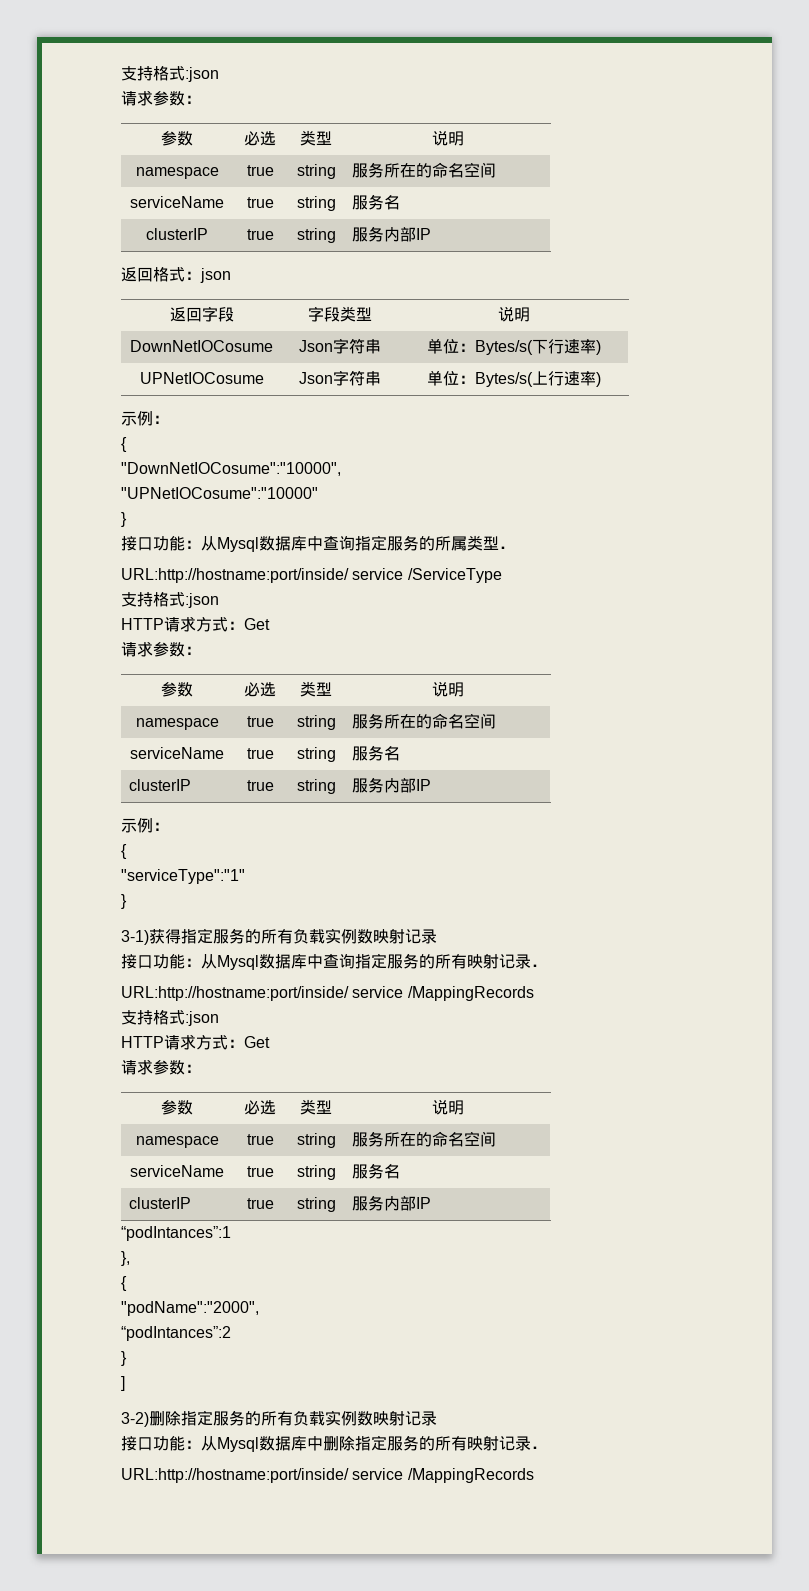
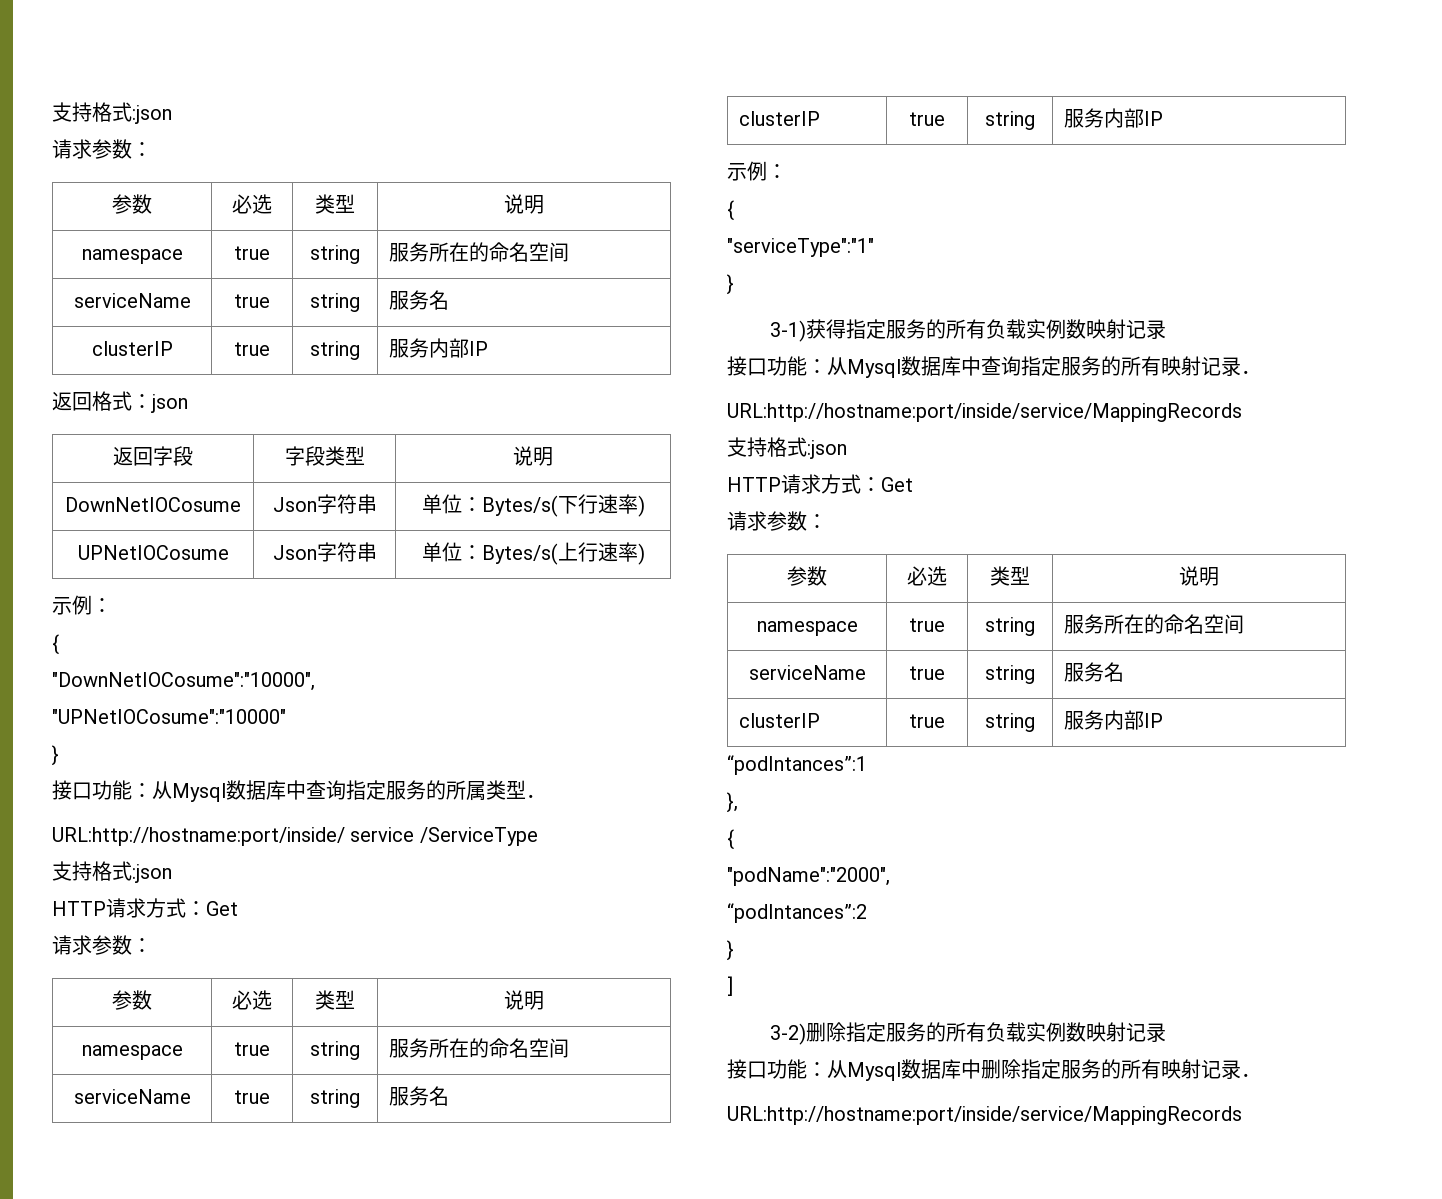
  接口功能：从Mysql数据库中查询指定服务的所有映射记录．
- URL:http://hostname:port/inside/ service /MappingRecords
+ URL:http://hostname:port/inside/service/MappingRecords
  接口功能：从Mysql数据库中删除指定服务的所有映射记录．
- URL:http://hostname:port/inside/ service /MappingRecords
+ URL:http://hostname:port/inside/service/MappingRecords

